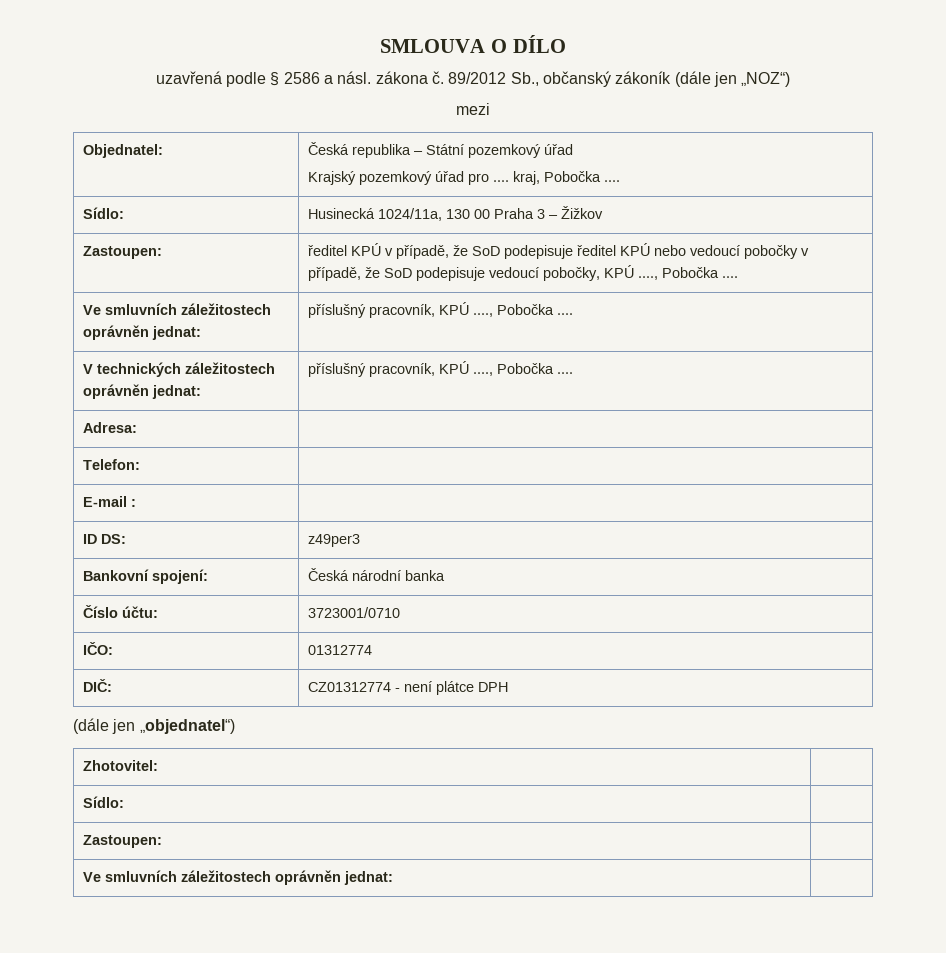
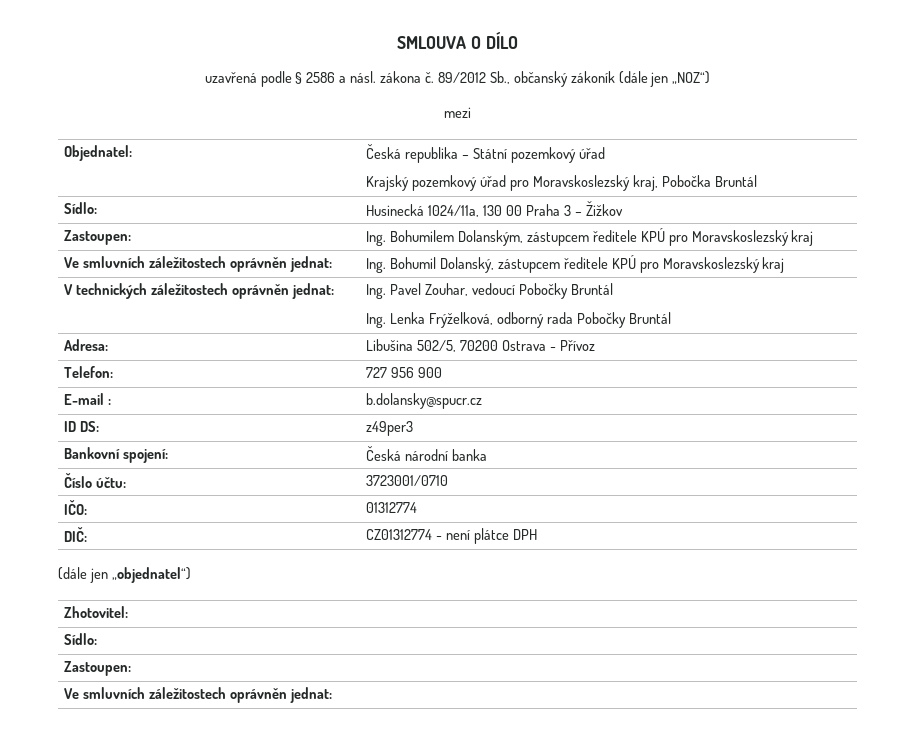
  Objednatel: | Česká republika – Státní pozemkový úřad
- Krajský pozemkový úřad pro .... kraj, Pobočka ....
+ Krajský pozemkový úřad pro Moravskoslezský kraj, Pobočka Bruntál
- Zastoupen: | ředitel KPÚ v případě, že SoD podepisuje ředitel KPÚ nebo vedoucí pobočky v případě, že SoD podepisuje vedoucí pobočky, KPÚ ...., Pobočka ....
- Ve smluvních záležitostech oprávněn jednat: | příslušný pracovník, KPÚ ...., Pobočka ....
+ Zastoupen: | Ing. Bohumilem Dolanským, zástupcem ředitele KPÚ pro Moravskoslezský kraj
+ Ve smluvních záležitostech oprávněn jednat: | Ing. Bohumil Dolanský, zástupcem ředitele KPÚ pro Moravskoslezský kraj
- V technických záležitostech oprávněn jednat: | příslušný pracovník, KPÚ ...., Pobočka ....
- Adresa: |
- Telefon: |
+ V technických záležitostech oprávněn jednat: | Ing. Pavel Zouhar, vedoucí Pobočky Bruntál
+ Ing. Lenka Frýželková, odborný rada Pobočky Bruntál
+ Adresa: | Libušina 502/5, 70200 Ostrava - Přívoz
+ Telefon: | 727 956 900
- E-mail : |
+ E-mail : | b.dolansky@spucr.cz

